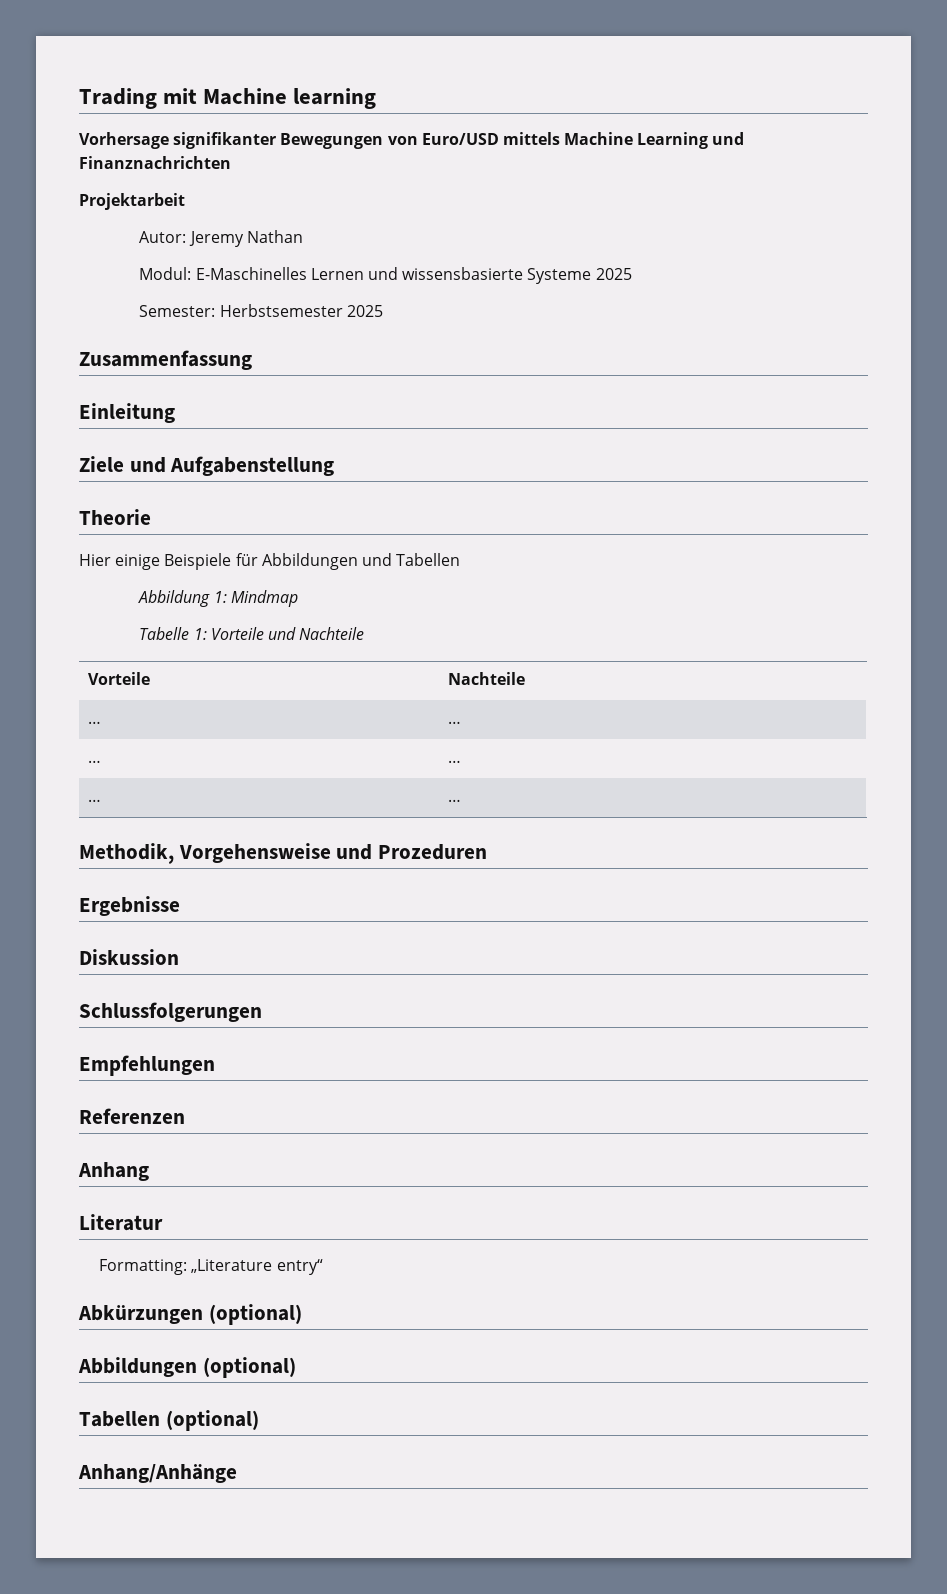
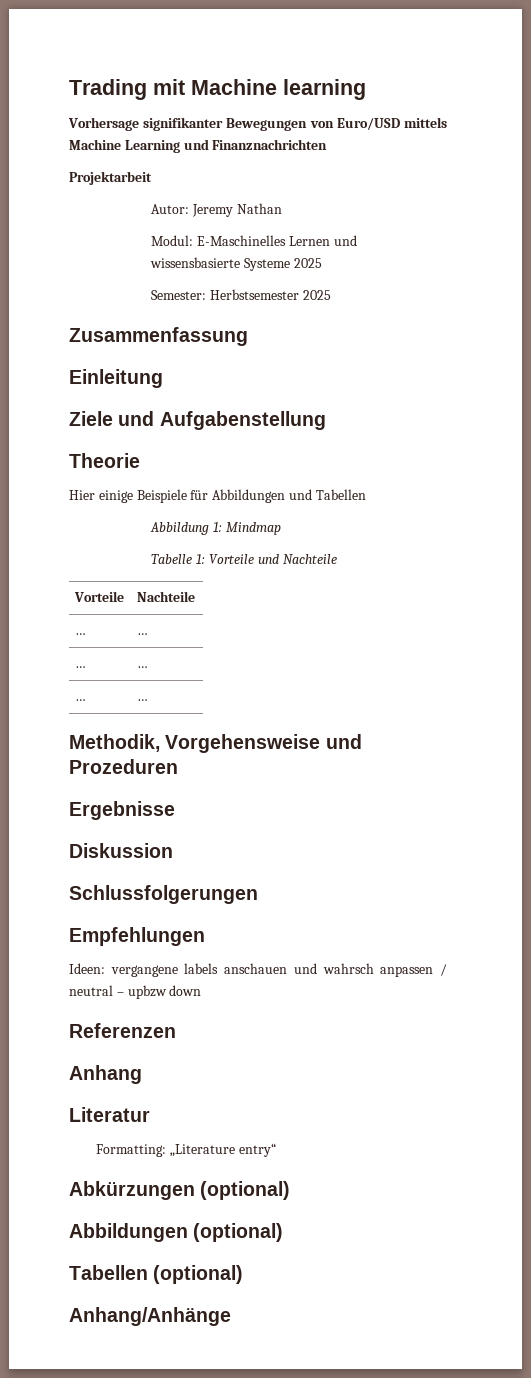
+ Ideen: vergangene labels anschauen und wahrsch anpassen / neutral – upbzw down

